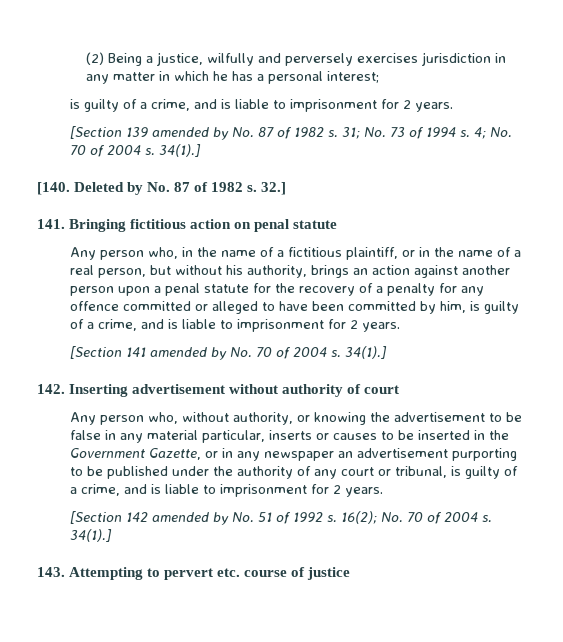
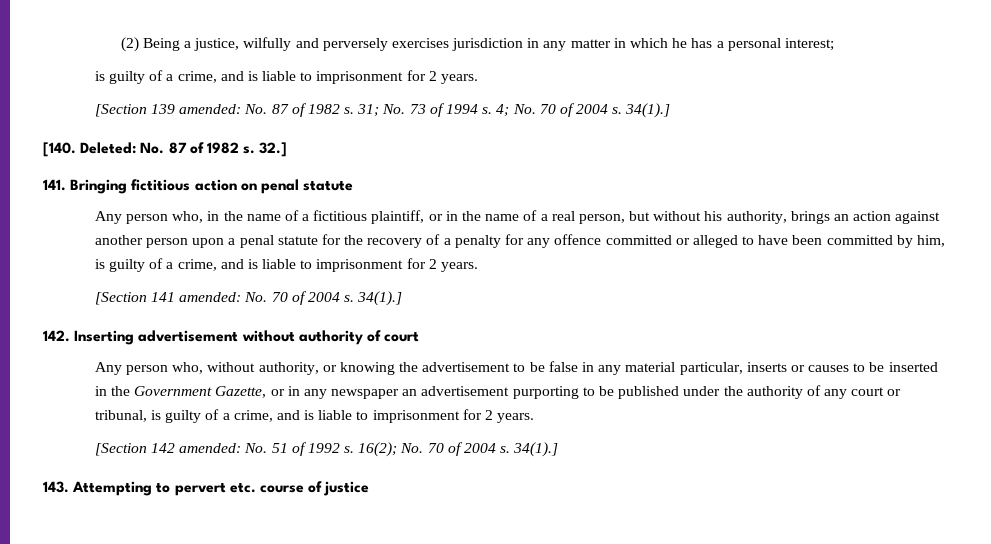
- [Section 139 amended by No. 87 of 1982 s.
+ [Section 139 amended: No. 87 of 1982 s.
- [140. Deleted by No. 87 of 1982 s.
+ [140. Deleted: No. 87 of 1982 s.
- [Section 141 amended by No. 70 of 2004 s.
+ [Section 141 amended: No. 70 of 2004 s.
- [Section 142 amended by No. 51 of 1992 s.
+ [Section 142 amended: No. 51 of 1992 s.

